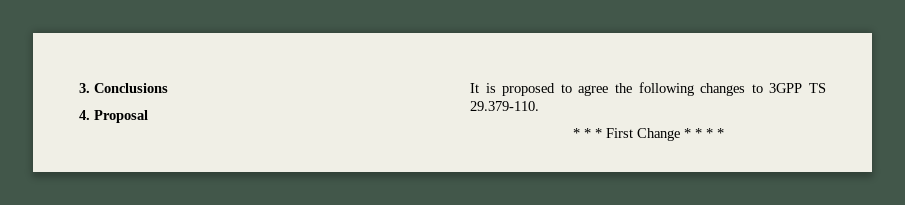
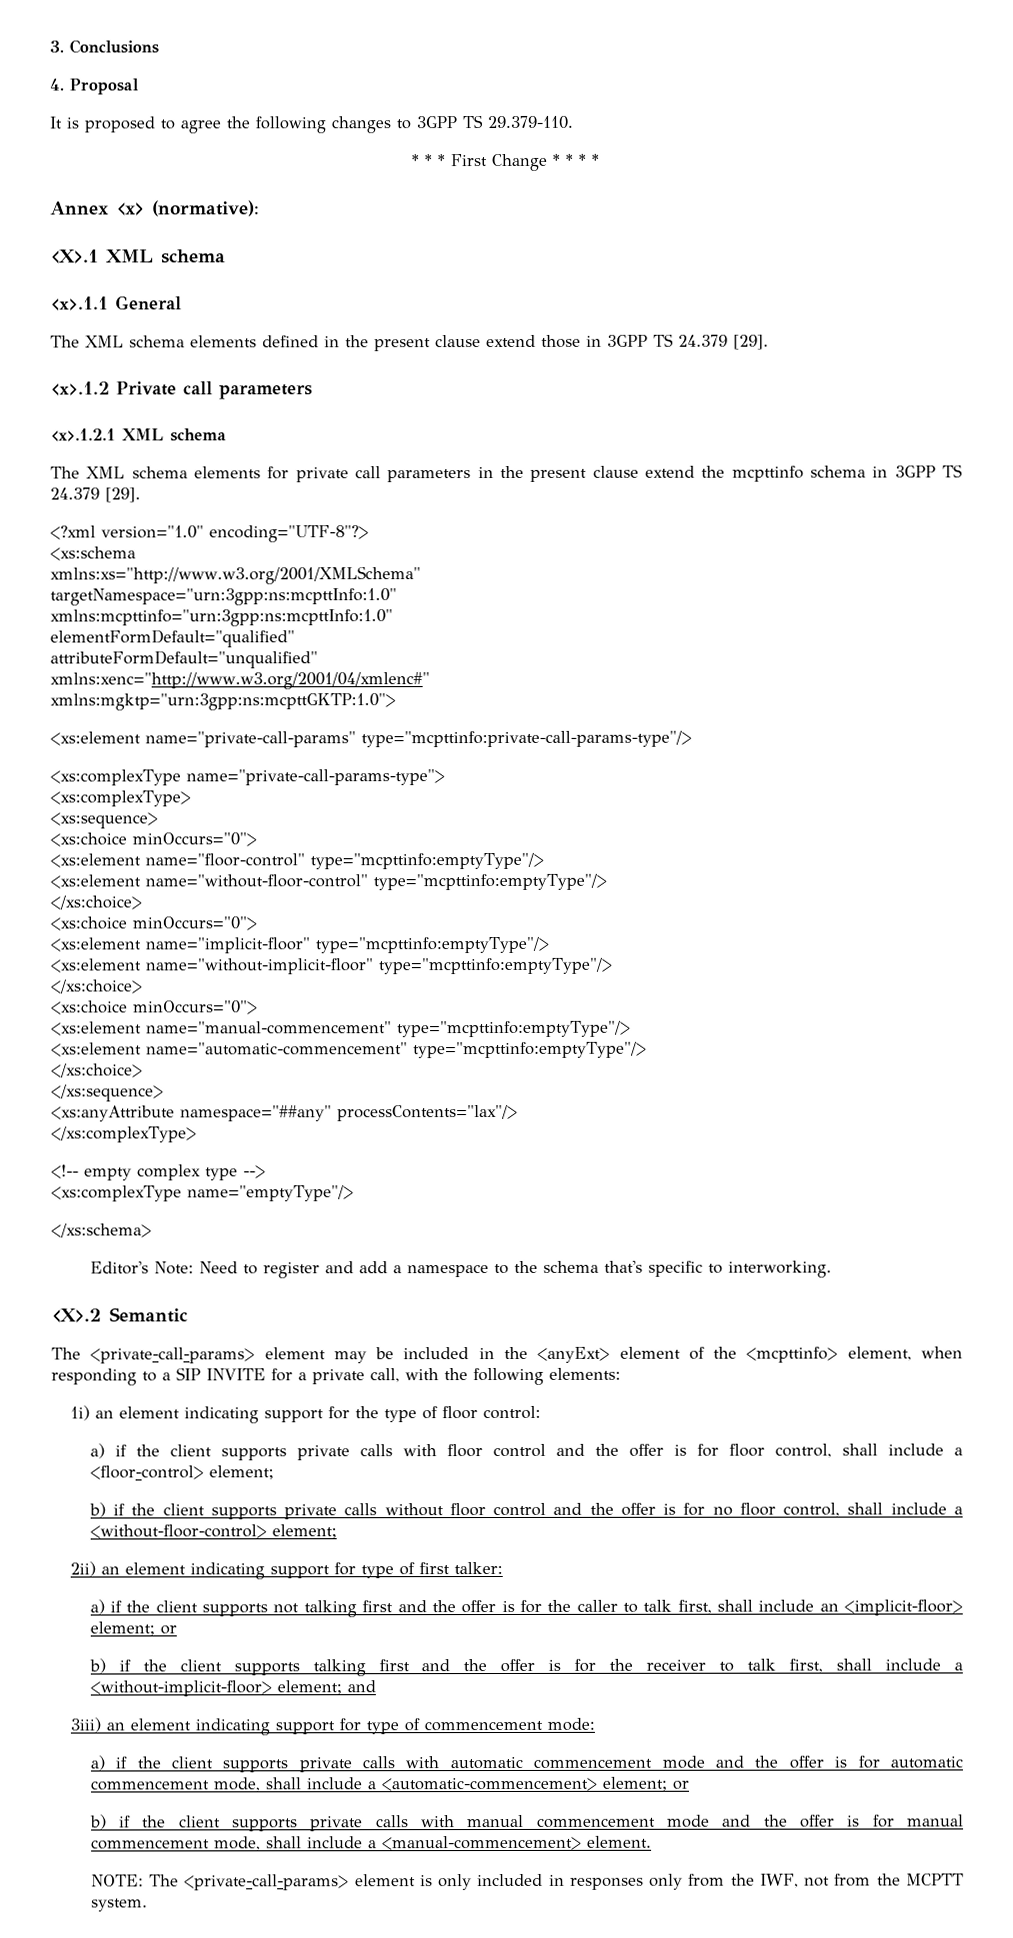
+ Annex <x> (normative):
+ <X>.1 XML schema
+ <x>.1.1 General
+ The XML schema elements defined in the present clause extend those in 3GPP TS 24.379 [29].
+ <x>.1.2 Private call parameters
+ <x>.1.2.1 XML schema
+ The XML schema elements for private call parameters in the present clause extend the mcpttinfo schema in 3GPP TS 24.379 [29].
+ <?xml version="1.0" encoding="UTF-8"?>
+ <xs:schema
+ xmlns:xs="http://www.w3.org/2001/XMLSchema"
+ targetNamespace="urn:3gpp:ns:mcpttInfo:1.0"
+ xmlns:mcpttinfo="urn:3gpp:ns:mcpttInfo:1.0"
+ elementFormDefault="qualified"
+ attributeFormDefault="unqualified"
+ xmlns:xenc="http://www.w3.org/2001/04/xmlenc#"
+ xmlns:mgktp="urn:3gpp:ns:mcpttGKTP:1.0">
+ <xs:element name="private-call-params" type="mcpttinfo:private-call-params-type"/>
+ <xs:complexType name="private-call-params-type">
+ <xs:complexType>
+ <xs:sequence>
+ <xs:choice minOccurs="0">
+ <xs:element name="floor-control" type="mcpttinfo:emptyType"/>
+ <xs:element name="without-floor-control" type="mcpttinfo:emptyType"/>
+ </xs:choice>
+ <xs:choice minOccurs="0">
+ <xs:element name="implicit-floor" type="mcpttinfo:emptyType"/>
+ <xs:element name="without-implicit-floor" type="mcpttinfo:emptyType"/>
+ </xs:choice>
+ <xs:choice minOccurs="0">
+ <xs:element name="manual-commencement" type="mcpttinfo:emptyType"/>
+ <xs:element name="automatic-commencement" type="mcpttinfo:emptyType"/>
+ </xs:choice>
+ </xs:sequence>
+ <xs:anyAttribute namespace="##any" processContents="lax"/>
+ </xs:complexType>
+ <!-- empty complex type -->
+ <xs:complexType name="emptyType"/>
+ </xs:schema>
+ Editor's Note: Need to register and add a namespace to the schema that's specific to interworking.
+ <X>.2 Semantic
+ The <private-call-params> element may be included in the <anyExt> element of the <mcpttinfo> element, when responding to a SIP INVITE for a private call, with the following elements:
+ 1i) an element indicating support for the type of floor control:
+ a) if the client supports private calls with floor control and the offer is for floor control, shall include a <floor-control> element;
+ b) if the client supports private calls without floor control and the offer is for no floor control, shall include a <without-floor-control> element;
+ 2ii) an element indicating support for type of first talker:
+ a) if the client supports not talking first and the offer is for the caller to talk first, shall include an <implicit-floor> element; or
+ b) if the client supports talking first and the offer is for the receiver to talk first, shall include a <without-implicit-floor> element; and
+ 3iii) an element indicating support for type of commencement mode:
+ a) if the client supports private calls with automatic commencement mode and the offer is for automatic commencement mode, shall include a <automatic-commencement> element; or
+ b) if the client supports private calls with manual commencement mode and the offer is for manual commencement mode, shall include a <manual-commencement> element.
+ NOTE: The <private-call-params> element is only included in responses only from the IWF, not from the MCPTT system.

